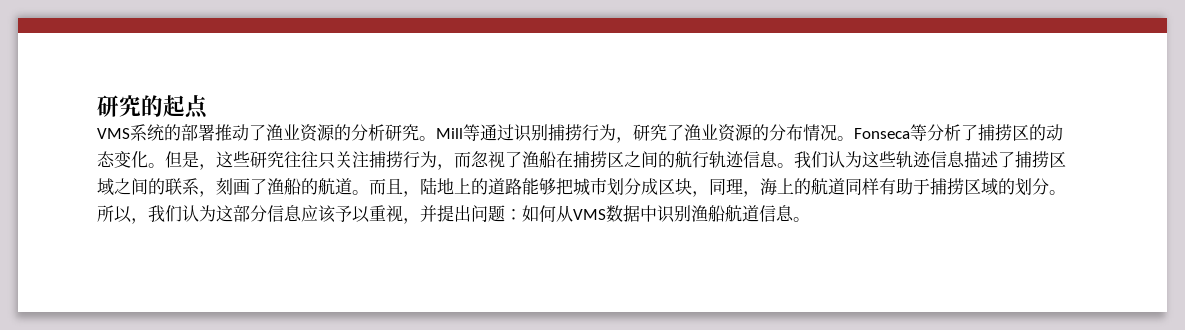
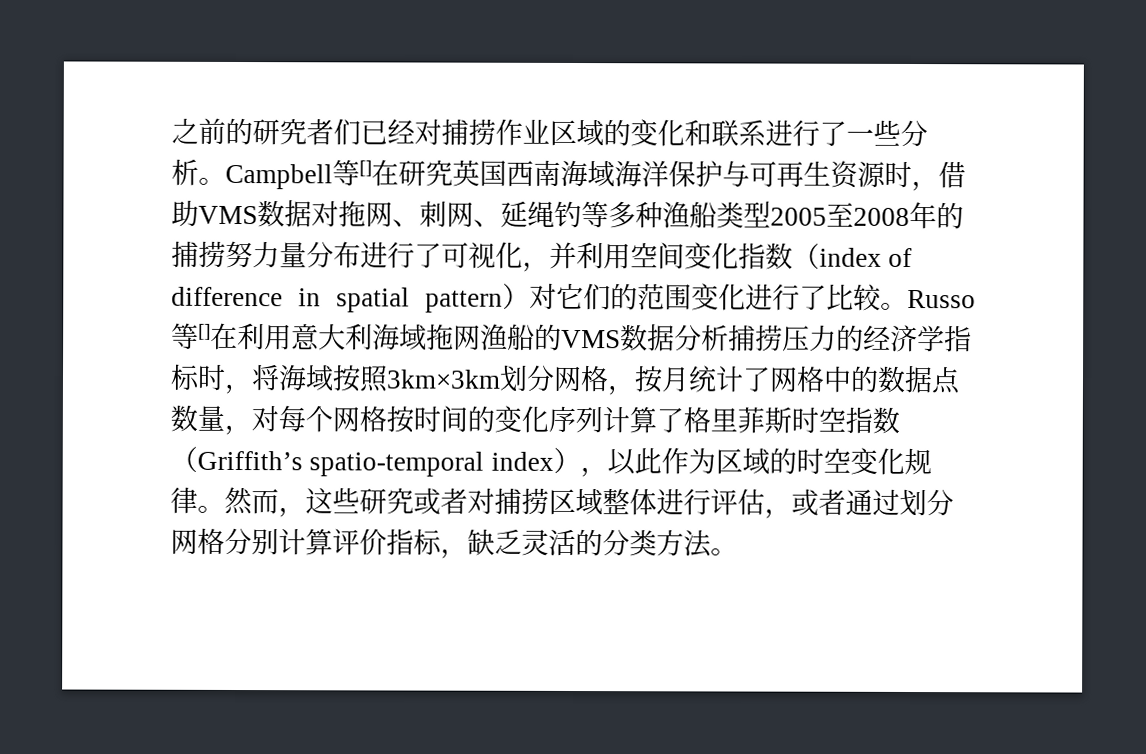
- 研究的起点
- VMS系统的部署推动了渔业资源的分析研究。Mill等通过识别捕捞行为，研究了渔业资源的分布情况。Fonseca等分析了捕捞区的动态变化。但是，这些研究往往只关注捕捞行为，而忽视了渔船在捕捞区之间的航行轨迹信息。我们认为这些轨迹信息描述了捕捞区域之间的联系，刻画了渔船的航道。而且，陆地上的道路能够把城市划分成区块，同理，海上的航道同样有助于捕捞区域的划分。所以，我们认为这部分信息应该予以重视，并提出问题：如何从VMS数据中识别渔船航道信息。
+ 之前的研究者们已经对捕捞作业区域的变化和联系进行了一些分析。Campbell等[]在研究英国西南海域海洋保护与可再生资源时，借助VMS数据对拖网、刺网、延绳钓等多种渔船类型2005至2008年的捕捞努力量分布进行了可视化，并利用空间变化指数（index of difference in spatial pattern）对它们的范围变化进行了比较。Russo等[]在利用意大利海域拖网渔船的VMS数据分析捕捞压力的经济学指标时，将海域按照3km×3km划分网格，按月统计了网格中的数据点数量，对每个网格按时间的变化序列计算了格里菲斯时空指数（Griffith’s spatio-temporal index），以此作为区域的时空变化规律。然而，这些研究或者对捕捞区域整体进行评估，或者通过划分网格分别计算评价指标，缺乏灵活的分类方法。

